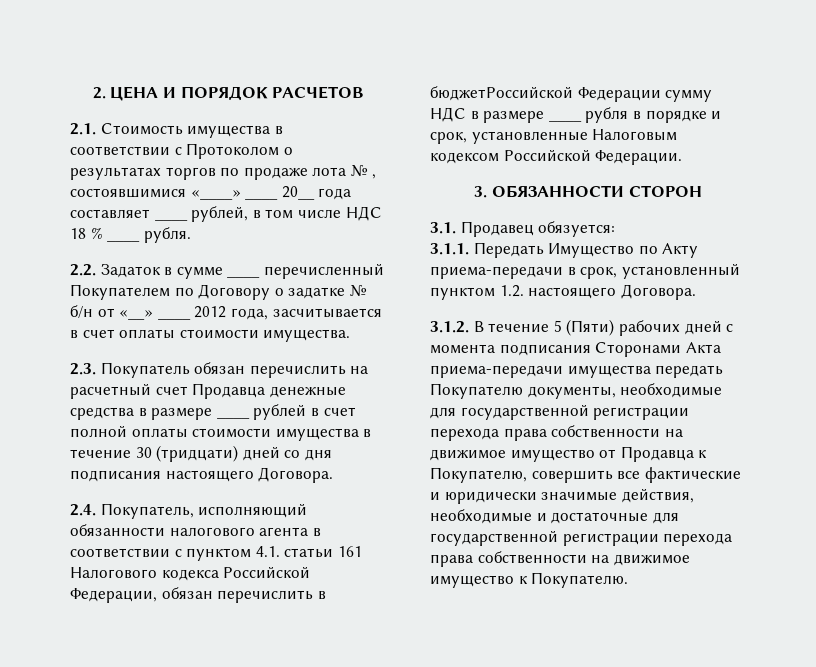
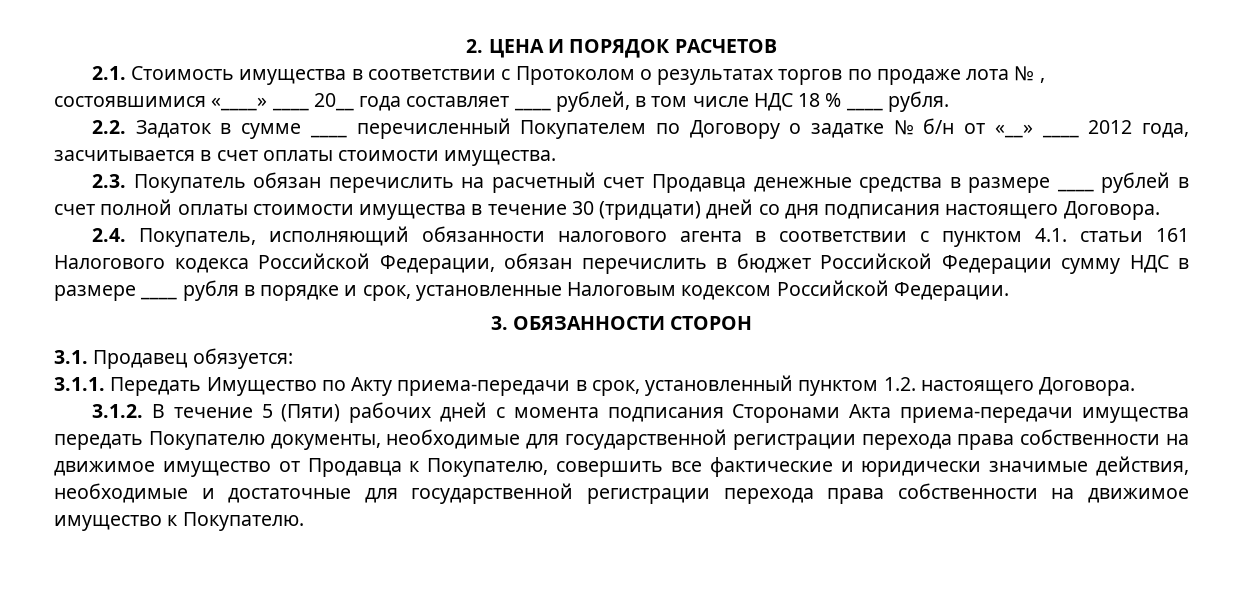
- 2.4. Покупатель, исполняющий обязанности налогового агента в соответствии с пунктом 4.1. статьи 161 Налогового кодекса Российской Федерации, обязан перечислить в бюджетРоссийской Федерации сумму НДС в размере ____ рубля в порядке и срок, установленные Налоговым кодексом Российской Федерации.
+ 2.4. Покупатель, исполняющий обязанности налогового агента в соответствии с пунктом 4.1. статьи 161 Налогового кодекса Российской Федерации, обязан перечислить в бюджет Российской Федерации сумму НДС в размере ____ рубля в порядке и срок, установленные Налоговым кодексом Российской Федерации.

